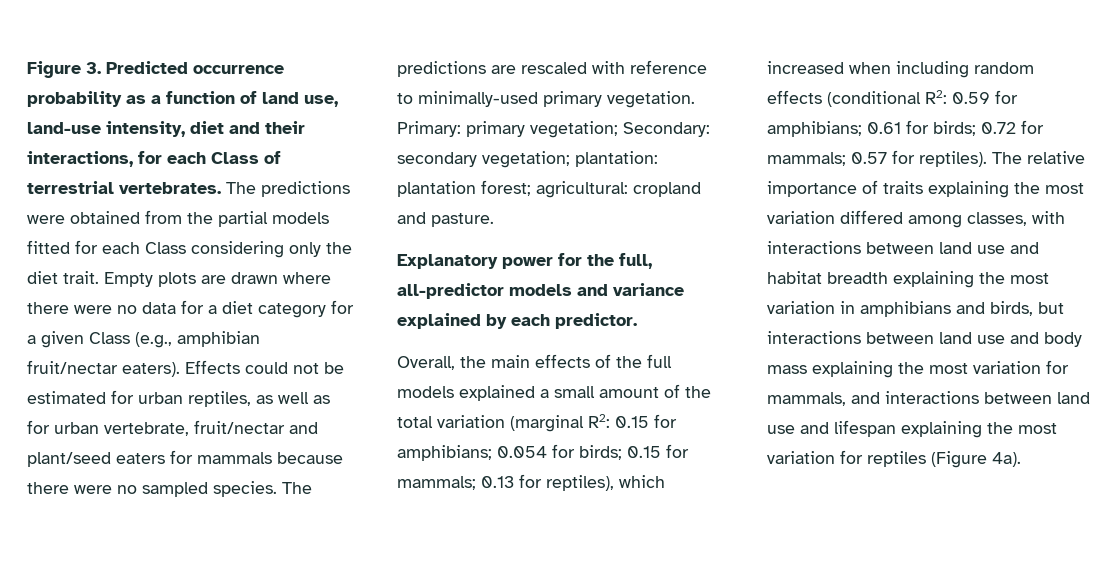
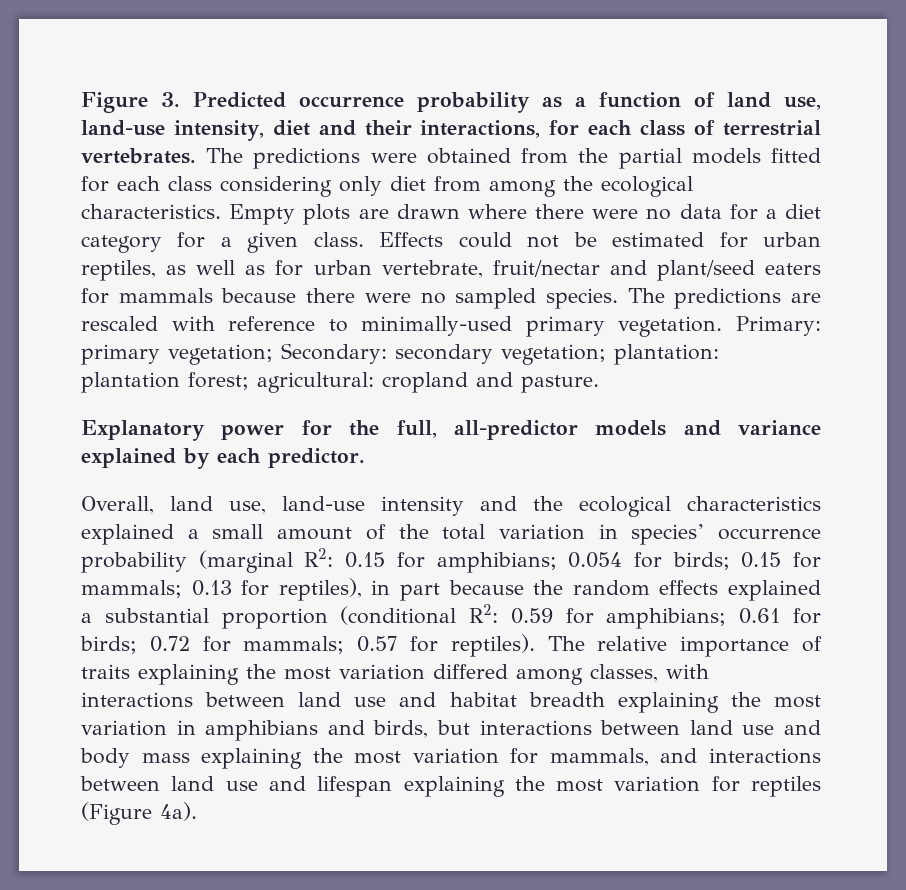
- Figure 3. Predicted occurrence probability as a function of land use, land-use intensity, diet and their interactions, for each Class of terrestrial vertebrates.
+ Figure 3. Predicted occurrence probability as a function of land use, land-use intensity, diet and their interactions, for each class of terrestrial vertebrates.
- The predictions were obtained from the partial models fitted for each Class considering only the diet trait.
+ The predictions were obtained from the partial models fitted for each class considering only diet from among the ecological characteristics.
- Empty plots are drawn where there were no data for a diet category for a given Class (e.g., amphibian fruit/nectar eaters).
+ Empty plots are drawn where there were no data for a diet category for a given class.
- Overall, the main effects of the full models explained a small amount of the total variation (marginal R2: 0.15 for amphibians; 0.054 for birds; 0.15 for mammals; 0.13 for reptiles), which increased when including random effects (conditional R2: 0.59 for amphibians; 0.61 for birds; 0.72 for mammals; 0.57 for reptiles).
+ Overall, land use, land-use intensity and the ecological characteristics explained a small amount of the total variation in species’ occurrence probability (marginal R2: 0.15 for amphibians; 0.054 for birds; 0.15 for mammals; 0.13 for reptiles), in part because the random effects explained a substantial proportion (conditional R2: 0.59 for amphibians; 0.61 for birds; 0.72 for mammals; 0.57 for reptiles).

